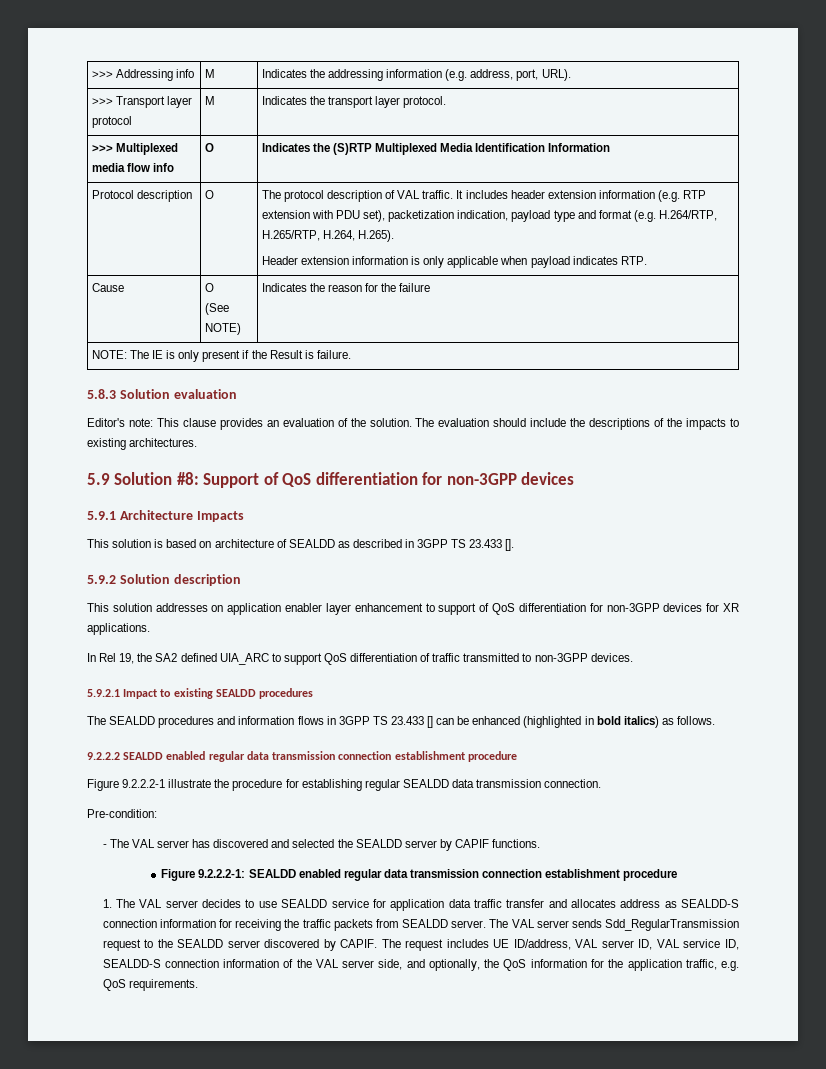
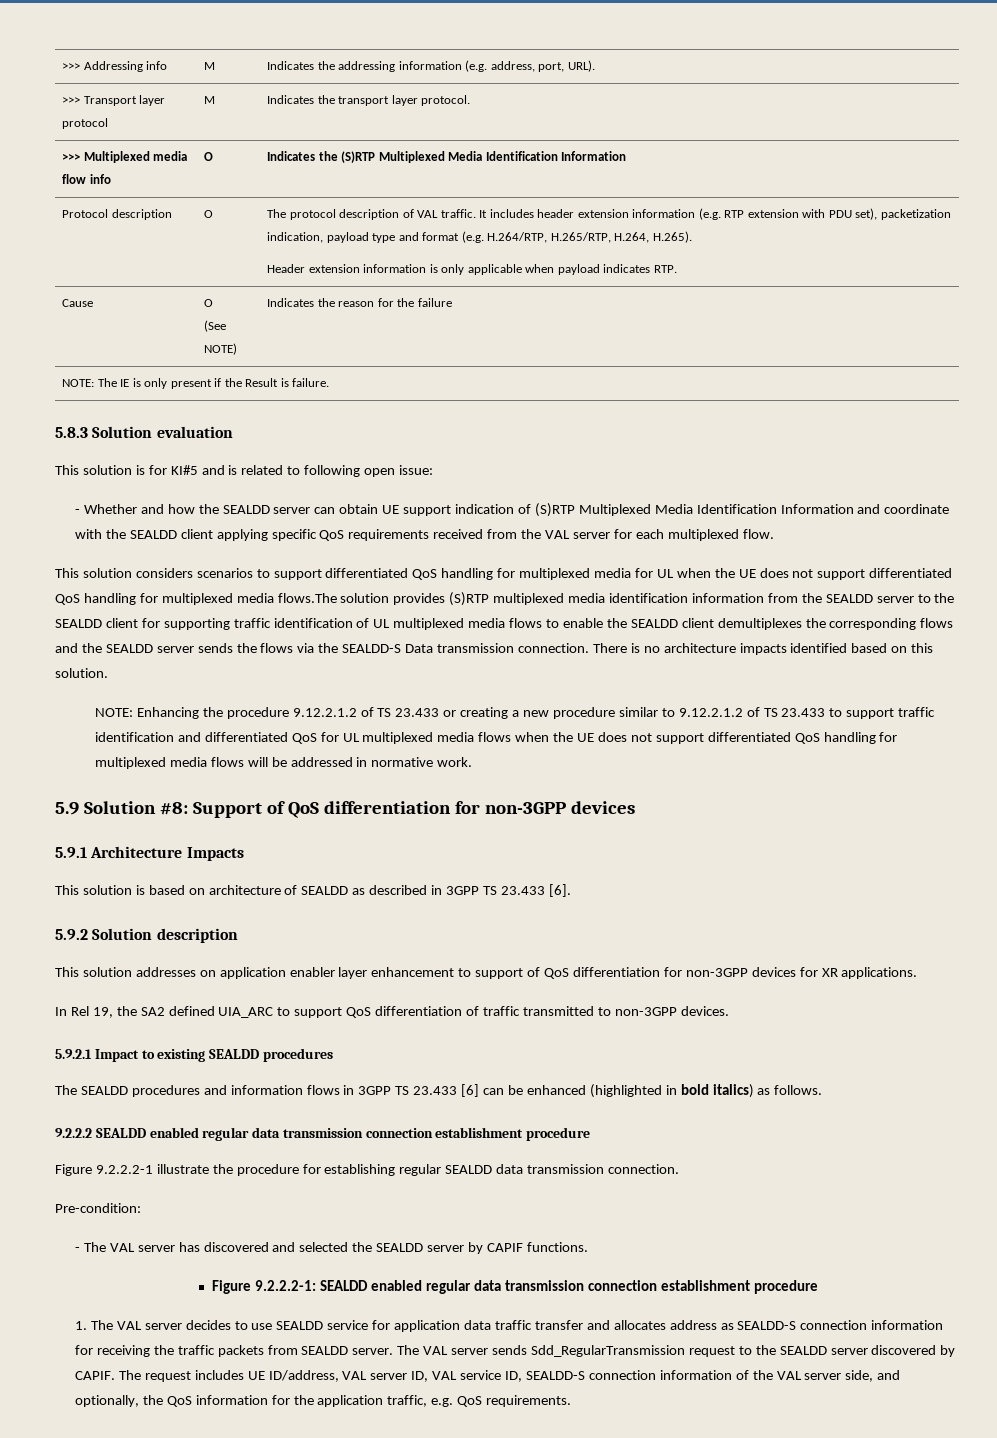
- Editor's note: This clause provides an evaluation of the solution. The evaluation should include the descriptions of the impacts to existing architectures.
+ This solution is for KI#5 and is related to following open issue:
+ - Whether and how the SEALDD server can obtain UE support indication of (S)RTP Multiplexed Media Identification Information and coordinate with the SEALDD client applying specific QoS requirements received from the VAL server for each multiplexed flow.
+ This solution considers scenarios to support differentiated QoS handling for multiplexed media for UL when the UE does not support differentiated QoS handling for multiplexed media flows.The solution provides (S)RTP multiplexed media identification information from the SEALDD server to the SEALDD client for supporting traffic identification of UL multiplexed media flows to enable the SEALDD client demultiplexes the corresponding flows and the SEALDD server sends the flows via the SEALDD-S Data transmission connection. There is no architecture impacts identified based on this solution.
+ NOTE: Enhancing the procedure 9.12.2.1.2 of TS 23.433 or creating a new procedure similar to 9.12.2.1.2 of TS 23.433 to support traffic identification and differentiated QoS for UL multiplexed media flows when the UE does not support differentiated QoS handling for multiplexed media flows will be addressed in normative work.
- This solution is based on architecture of SEALDD as described in 3GPP TS 23.433 [].
+ This solution is based on architecture of SEALDD as described in 3GPP TS 23.433 [6].
- The SEALDD procedures and information flows in 3GPP TS 23.433 [] can be enhanced (highlighted in bold italics) as follows.
+ The SEALDD procedures and information flows in 3GPP TS 23.433 [6] can be enhanced (highlighted in bold italics) as follows.

